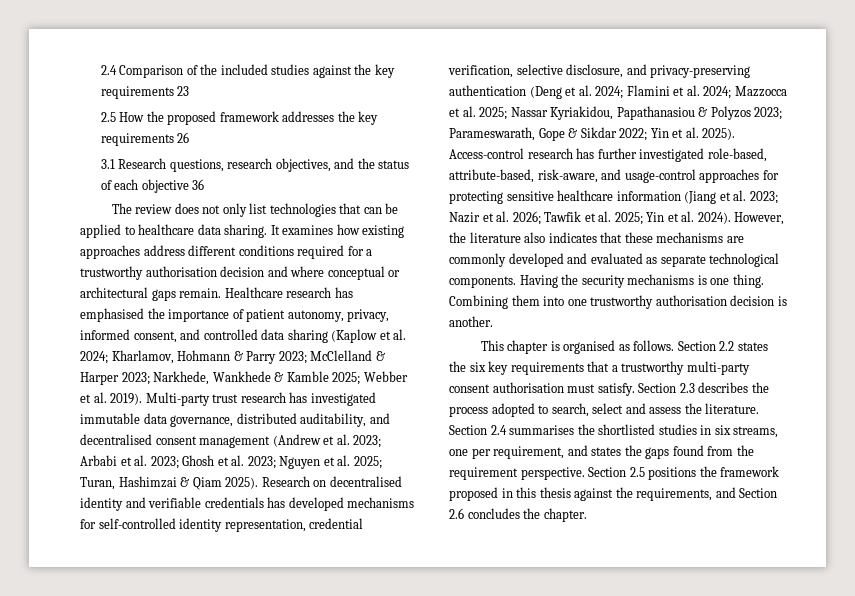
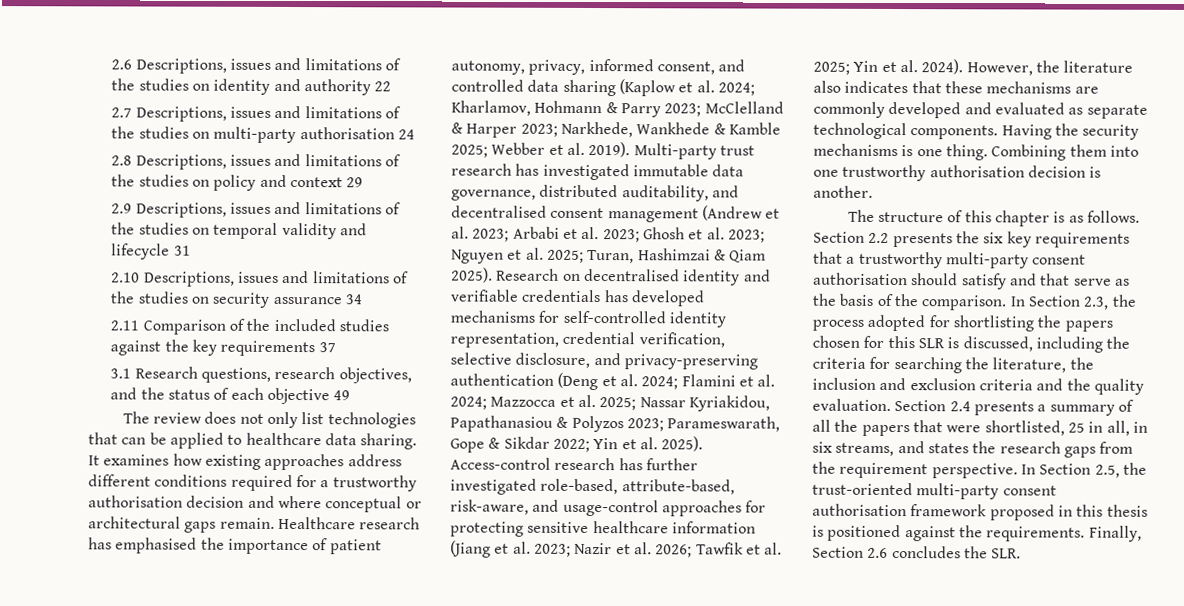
- 2.4 Comparison of the included studies against the key requirements 23
- 2.5 How the proposed framework addresses the key requirements 26
+ 2.6 Descriptions, issues and limitations of the studies on identity and authority 22
+ 2.7 Descriptions, issues and limitations of the studies on multi-party authorisation 24
+ 2.8 Descriptions, issues and limitations of the studies on policy and context 29
+ 2.9 Descriptions, issues and limitations of the studies on temporal validity and lifecycle 31
+ 2.10 Descriptions, issues and limitations of the studies on security assurance 34
+ 2.11 Comparison of the included studies against the key requirements 37
- 3.1 Research questions, research objectives, and the status of each objective 36
+ 3.1 Research questions, research objectives, and the status of each objective 49
- This chapter is organised as follows.
+ The structure of this chapter is as follows.
- Section 2.2 states the six key requirements that a trustworthy multi-party consent authorisation must satisfy. Section 2.3 describes the process adopted to search, select and assess the literature. Section 2.4 summarises the shortlisted studies in six streams, one per requirement, and states the gaps found from the requirement perspective.
+ Section 2.2 presents the six key requirements that a trustworthy multi-party consent authorisation should satisfy and that serve as the basis of the comparison. In Section 2.3, the process adopted for shortlisting the papers chosen for this SLR is discussed, including the criteria for searching the literature, the inclusion and exclusion criteria and the quality evaluation. Section 2.4 presents a summary of all the papers that were shortlisted, 25 in all, in six streams, and states the research gaps from the requirement perspective.
- Section 2.5 positions the framework proposed in this thesis against the requirements, and Section 2.6 concludes the chapter.
+ In Section 2.5, the trust-oriented multi-party consent authorisation framework proposed in this thesis is positioned against the requirements. Finally, Section 2.6 concludes the SLR.

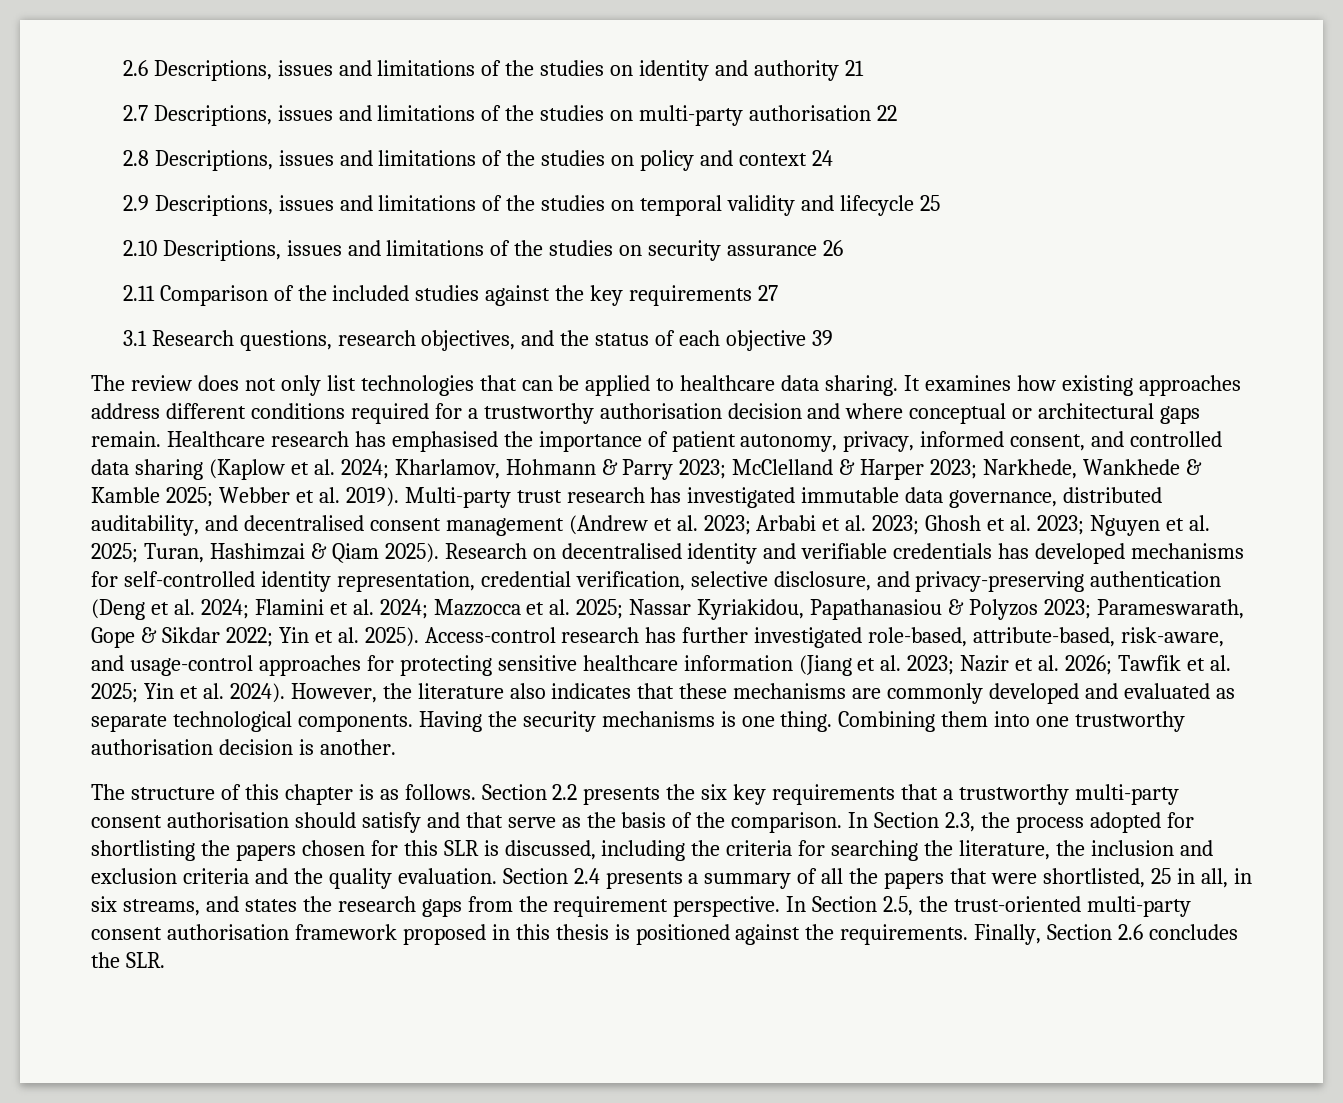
- 2.6 Descriptions, issues and limitations of the studies on identity and authority 22
+ 2.6 Descriptions, issues and limitations of the studies on identity and authority 21
- 2.7 Descriptions, issues and limitations of the studies on multi-party authorisation 24
+ 2.7 Descriptions, issues and limitations of the studies on multi-party authorisation 22
- 2.8 Descriptions, issues and limitations of the studies on policy and context 29
+ 2.8 Descriptions, issues and limitations of the studies on policy and context 24
- 2.9 Descriptions, issues and limitations of the studies on temporal validity and lifecycle 31
+ 2.9 Descriptions, issues and limitations of the studies on temporal validity and lifecycle 25
- 2.10 Descriptions, issues and limitations of the studies on security assurance 34
+ 2.10 Descriptions, issues and limitations of the studies on security assurance 26
- 2.11 Comparison of the included studies against the key requirements 37
+ 2.11 Comparison of the included studies against the key requirements 27
- 3.1 Research questions, research objectives, and the status of each objective 49
+ 3.1 Research questions, research objectives, and the status of each objective 39

